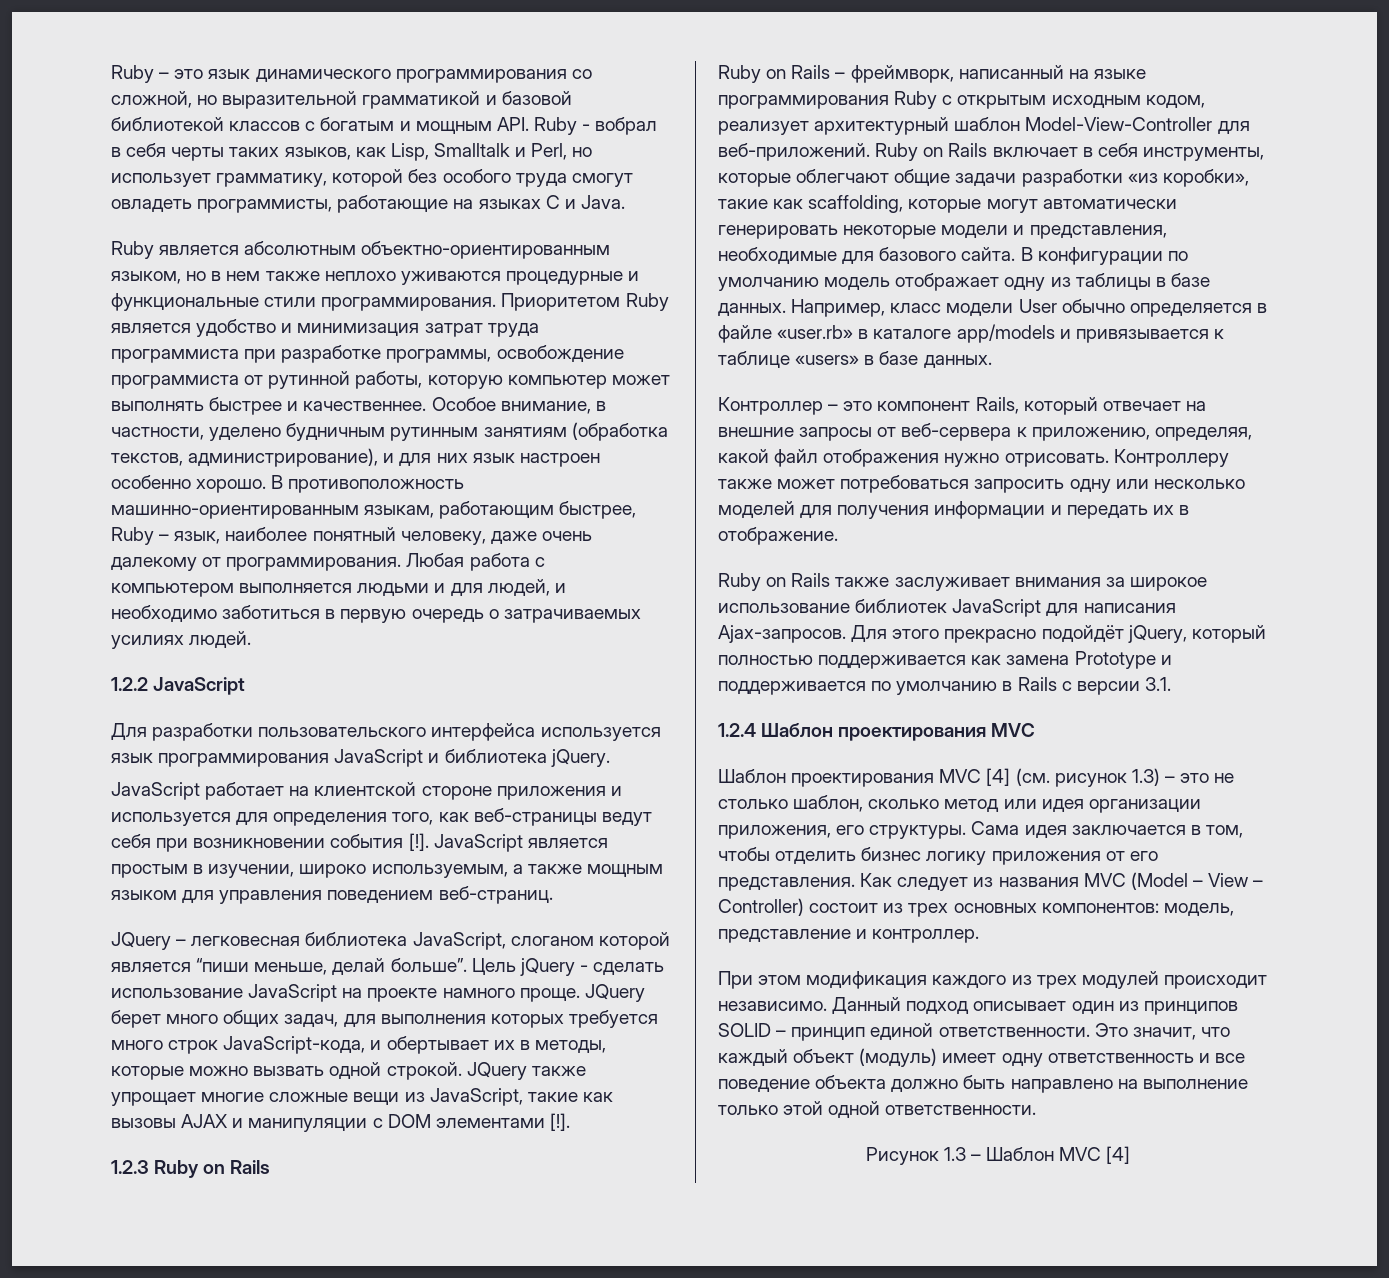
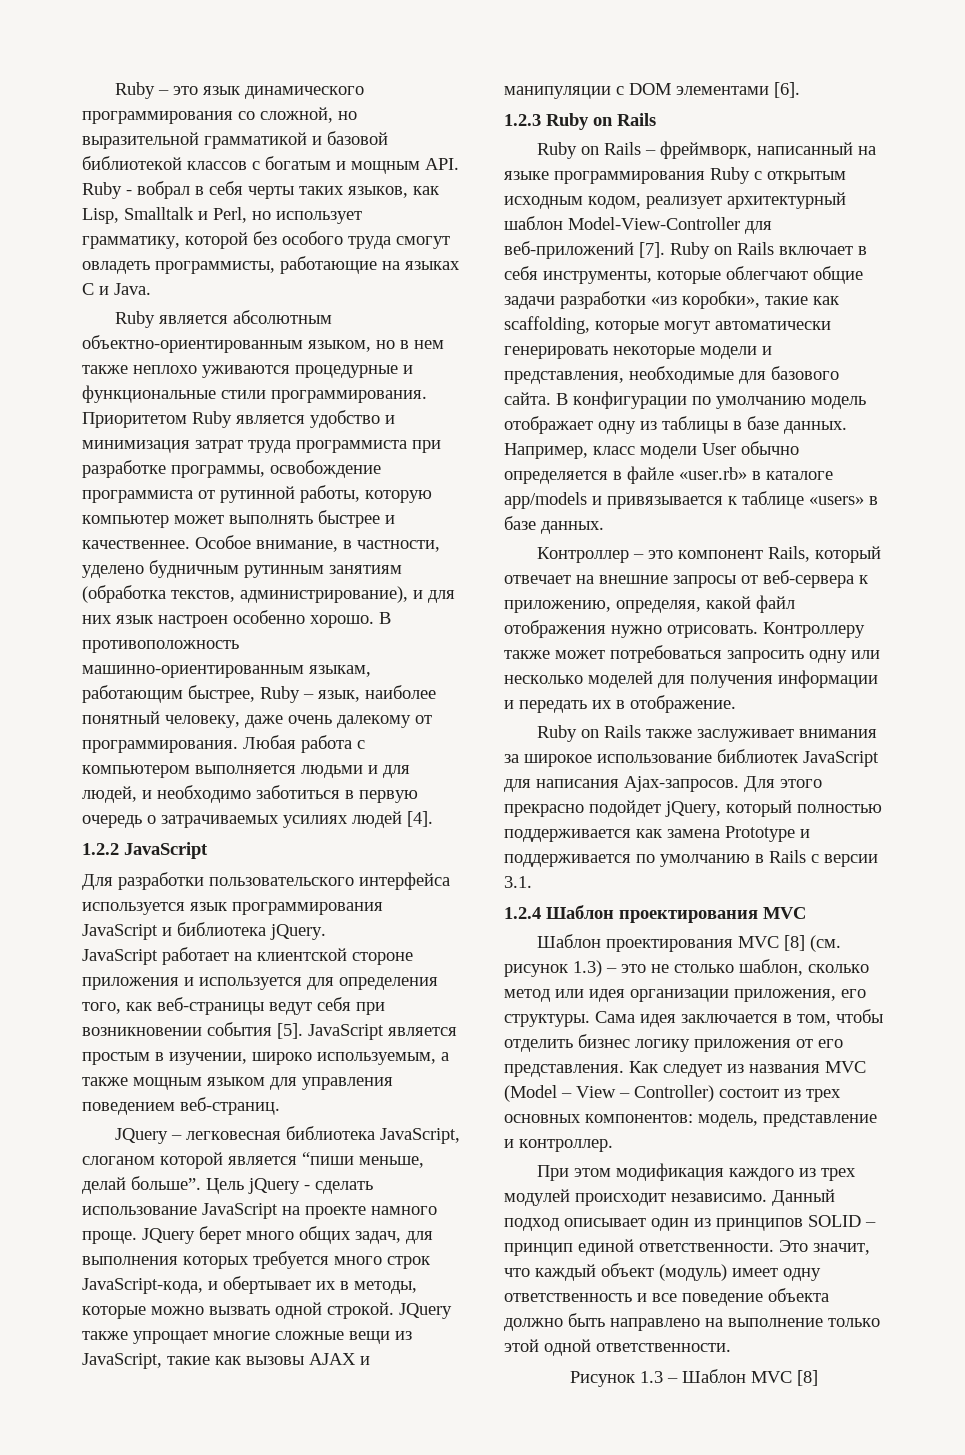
- Любая работа с компьютером выполняется людьми и для людей, и необходимо заботиться в первую очередь о затрачиваемых усилиях людей.
+ Любая работа с компьютером выполняется людьми и для людей, и необходимо заботиться в первую очередь о затрачиваемых усилиях людей [4].
- JavaScript работает на клиентской стороне приложения и используется для определения того, как веб-страницы ведут себя при возникновении события [!].
+ JavaScript работает на клиентской стороне приложения и используется для определения того, как веб-страницы ведут себя при возникновении события [5].
- JQuery также упрощает многие сложные вещи из JavaScript, такие как вызовы AJAX и манипуляции с DOM элементами [!].
+ JQuery также упрощает многие сложные вещи из JavaScript, такие как вызовы AJAX и манипуляции с DOM элементами [6].
- Ruby on Rails – фреймворк, написанный на языке программирования Ruby с открытым исходным кодом, реализует архитектурный шаблон Model-View-Controller для веб-приложений.
+ Ruby on Rails – фреймворк, написанный на языке программирования Ruby с открытым исходным кодом, реализует архитектурный шаблон Model-View-Controller для веб-приложений [7].
- Для этого прекрасно подойдёт jQuery, который полностью поддерживается как замена Prototype и поддерживается по умолчанию в Rails с версии 3.1.
+ Для этого прекрасно подойдет jQuery, который полностью поддерживается как замена Prototype и поддерживается по умолчанию в Rails с версии 3.1.
- Шаблон проектирования MVC [4] (см. рисунок 1.3) – это не столько шаблон, сколько метод или идея организации приложения, его структуры.
+ Шаблон проектирования MVC [8] (см. рисунок 1.3) – это не столько шаблон, сколько метод или идея организации приложения, его структуры.
- Рисунок 1.3 – Шаблон MVC [4]
+ Рисунок 1.3 – Шаблон MVC [8]

